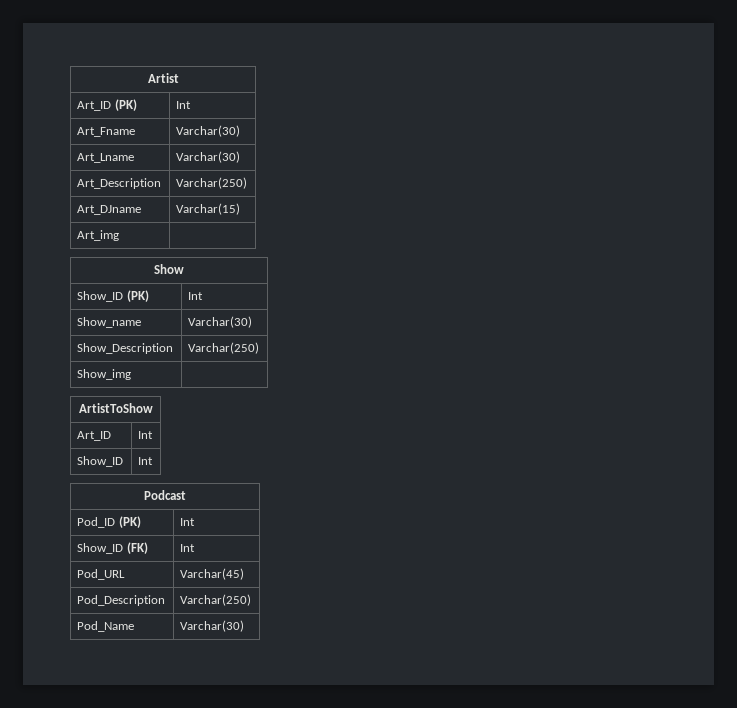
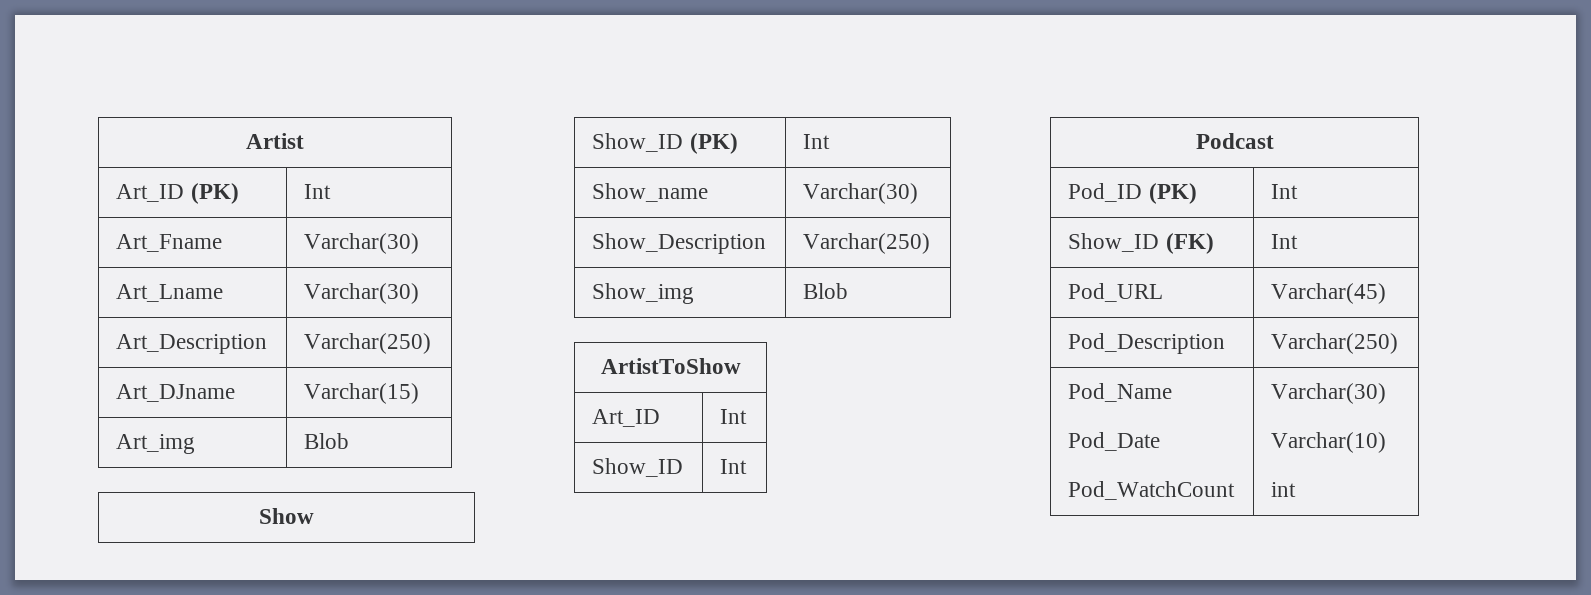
- Art_img |
+ Art_img | Blob
- Show_img |
+ Show_img | Blob
- Pod_Name | Varchar(30)
+ Pod_Name
+ Pod_Date
+ Pod_WatchCount | Varchar(30)
+ Varchar(10)
+ int

